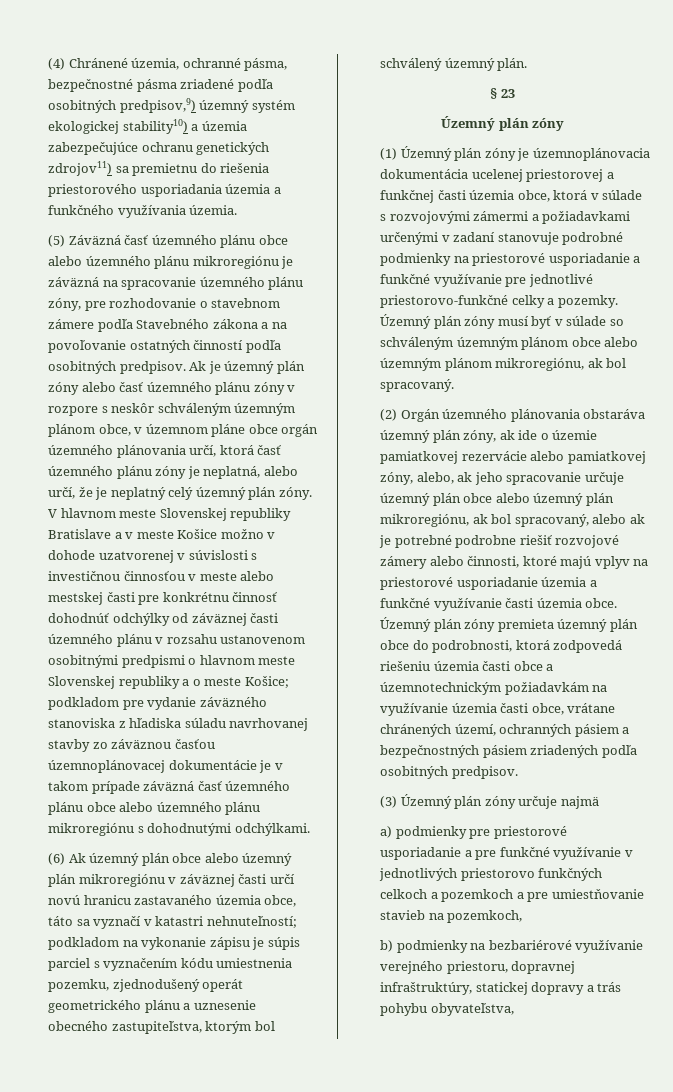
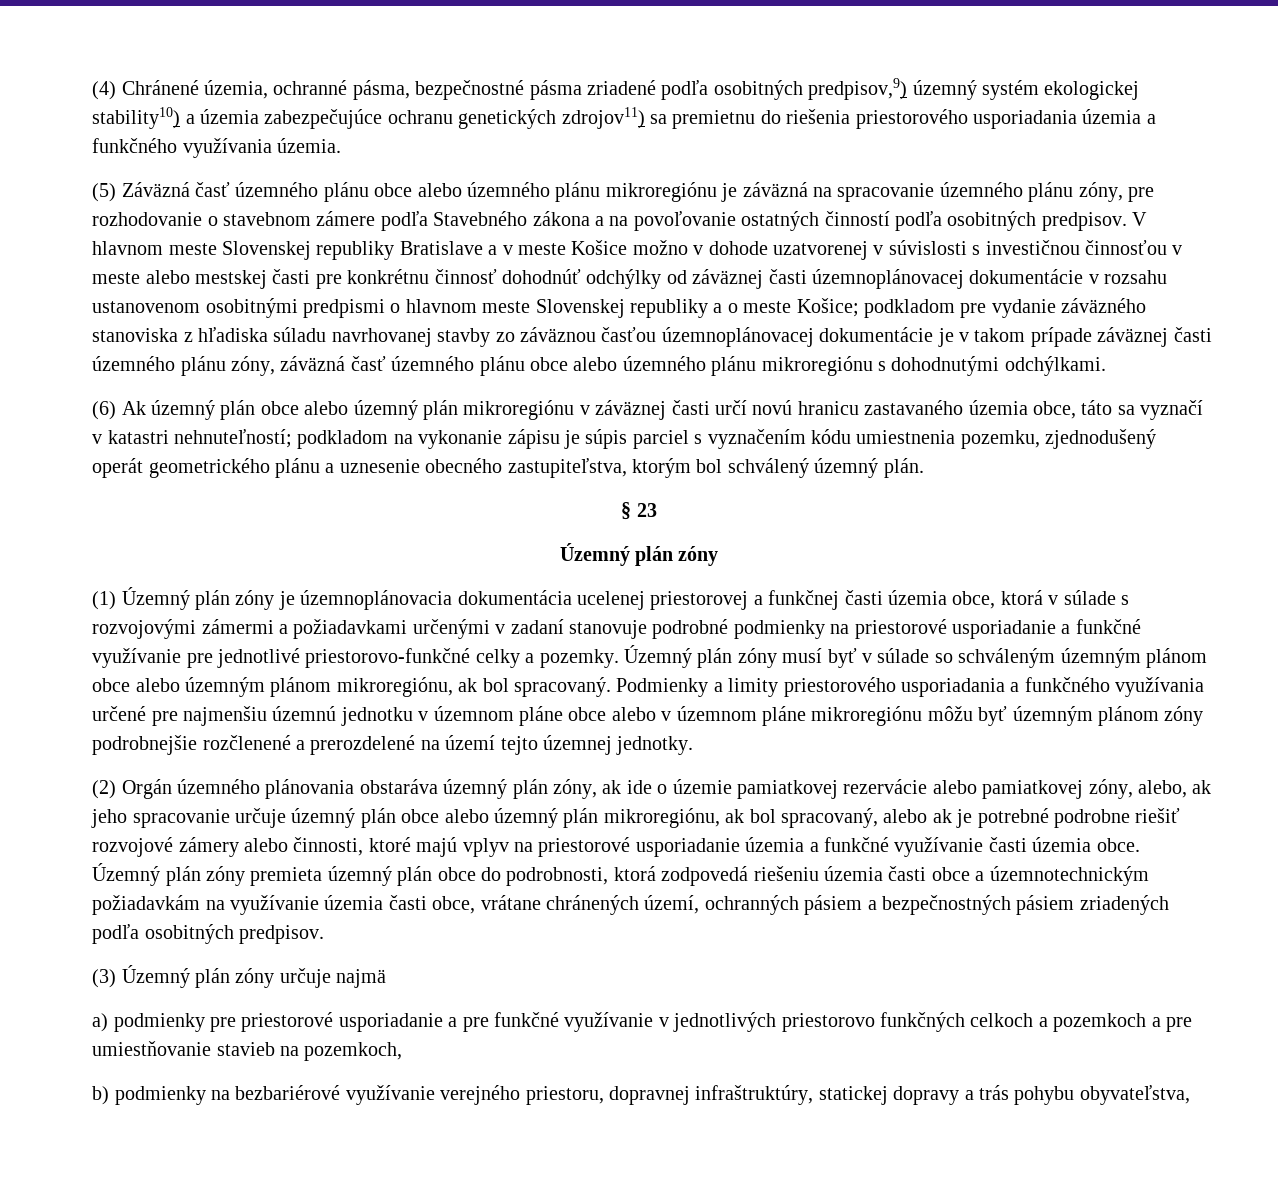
- Ak je územný plán zóny alebo časť územného plánu zóny v rozpore s neskôr schváleným územným plánom obce, v územnom pláne obce orgán územného plánovania určí, ktorá časť územného plánu zóny je neplatná, alebo určí, že je neplatný celý územný plán zóny.
- V hlavnom meste Slovenskej republiky Bratislave a v meste Košice možno v dohode uzatvorenej v súvislosti s investičnou činnosťou v meste alebo mestskej časti pre konkrétnu činnosť dohodnúť odchýlky od záväznej časti územného plánu v rozsahu ustanovenom osobitnými predpismi o hlavnom meste Slovenskej republiky a o meste Košice;
+ V hlavnom meste Slovenskej republiky Bratislave a v meste Košice možno v dohode uzatvorenej v súvislosti s investičnou činnosťou v meste alebo mestskej časti pre konkrétnu činnosť dohodnúť odchýlky od záväznej časti územnoplánovacej dokumentácie v rozsahu ustanovenom osobitnými predpismi o hlavnom meste Slovenskej republiky a o meste Košice;
- podkladom pre vydanie záväzného stanoviska z hľadiska súladu navrhovanej stavby zo záväznou časťou územnoplánovacej dokumentácie je v takom prípade záväzná časť územného plánu obce alebo územného plánu mikroregiónu s dohodnutými odchýlkami.
+ podkladom pre vydanie záväzného stanoviska z hľadiska súladu navrhovanej stavby zo záväznou časťou územnoplánovacej dokumentácie je v takom prípade záväznej časti územného plánu zóny, záväzná časť územného plánu obce alebo územného plánu mikroregiónu s dohodnutými odchýlkami.
+ Podmienky a limity priestorového usporiadania a funkčného využívania určené pre najmenšiu územnú jednotku v územnom pláne obce alebo v územnom pláne mikroregiónu môžu byť územným plánom zóny podrobnejšie rozčlenené a prerozdelené na území tejto územnej jednotky.

